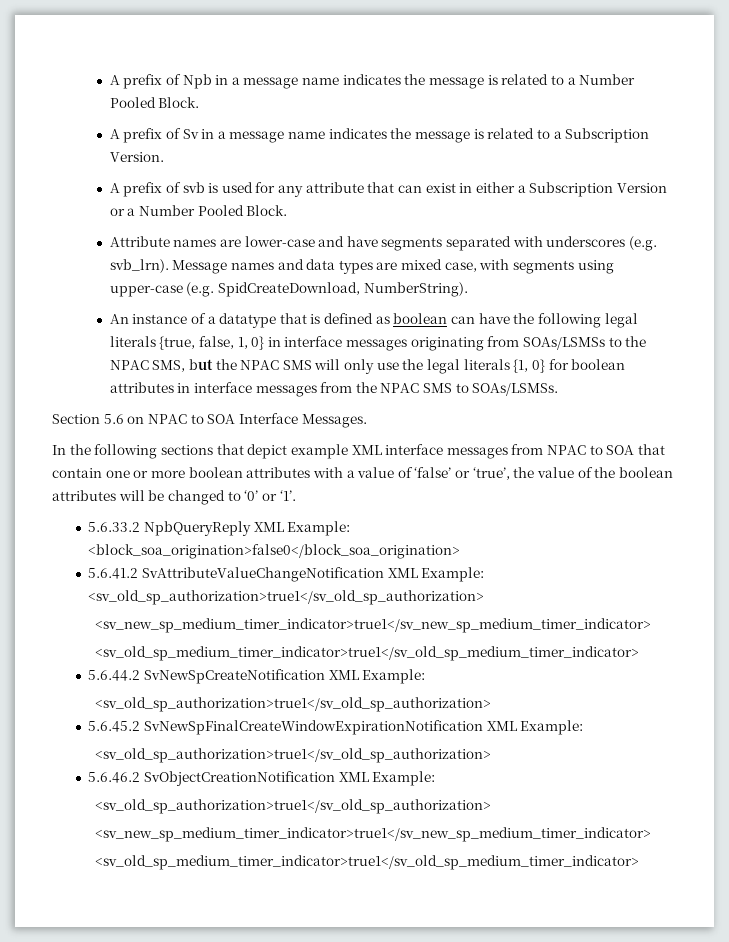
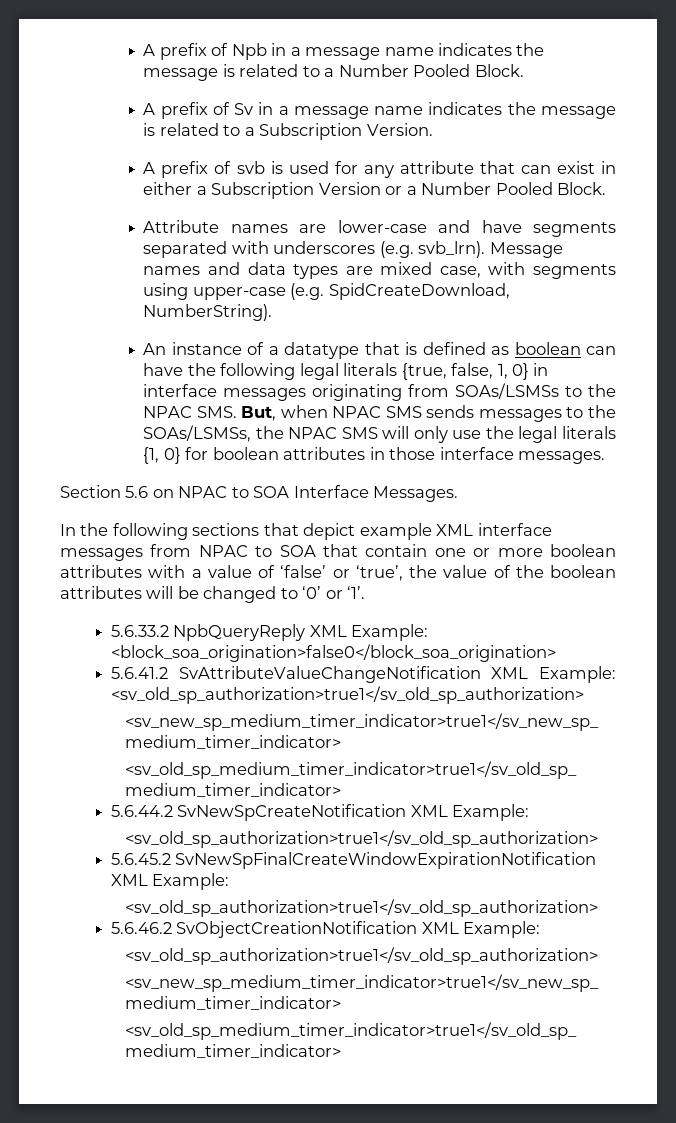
- An instance of a datatype that is defined as boolean can have the following legal literals {true, false, 1, 0} in interface messages originating from SOAs/LSMSs to the NPAC SMS, but the NPAC SMS will only use the legal literals {1, 0} for boolean attributes in interface messages from the NPAC SMS to SOAs/LSMSs.
+ An instance of a datatype that is defined as boolean can have the following legal literals {true, false, 1, 0} in interface messages originating from SOAs/LSMSs to the NPAC SMS. But, when NPAC SMS sends messages to the SOAs/LSMSs, the NPAC SMS will only use the legal literals {1, 0} for boolean attributes in those interface messages.

